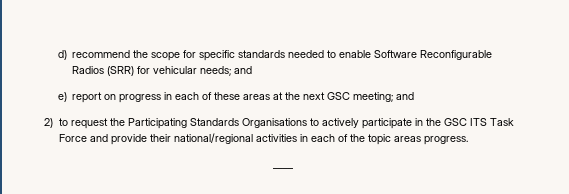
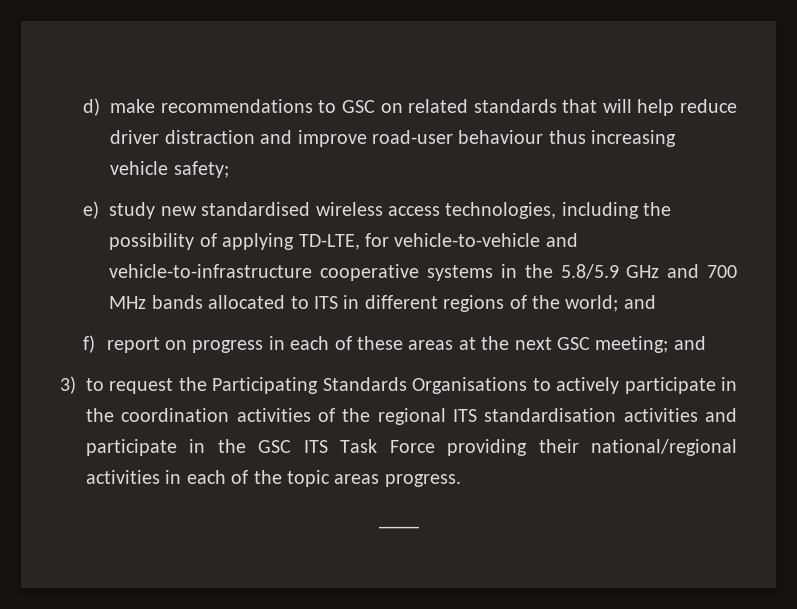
- d) recommend the scope for specific standards needed to enable Software Reconfigurable Radios (SRR) for vehicular needs; and
- e) report on progress in each of these areas at the next GSC meeting; and
+ d) make recommendations to GSC on related standards that will help reduce driver distraction and improve road-user behaviour thus increasing vehicle safety;
+ e) study new standardised wireless access technologies, including the possibility of applying TD-LTE, for vehicle-to-vehicle and vehicle-to-infrastructure cooperative systems in the 5.8/5.9 GHz and 700 MHz bands allocated to ITS in different regions of the world; and
+ f) report on progress in each of these areas at the next GSC meeting; and
- 2) to request the Participating Standards Organisations to actively participate in the GSC ITS Task Force and provide their national/regional activities in each of the topic areas progress.
+ 3) to request the Participating Standards Organisations to actively participate in the coordination activities of the regional ITS standardisation activities and participate in the GSC ITS Task Force providing their national/regional activities in each of the topic areas progress.

